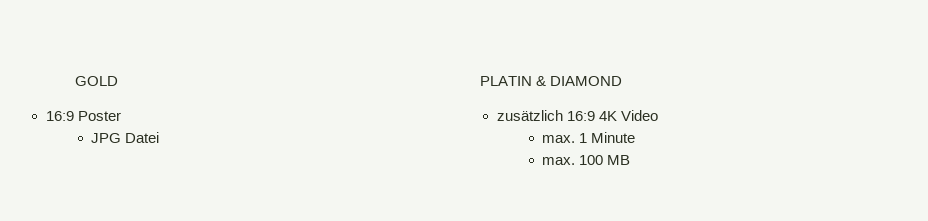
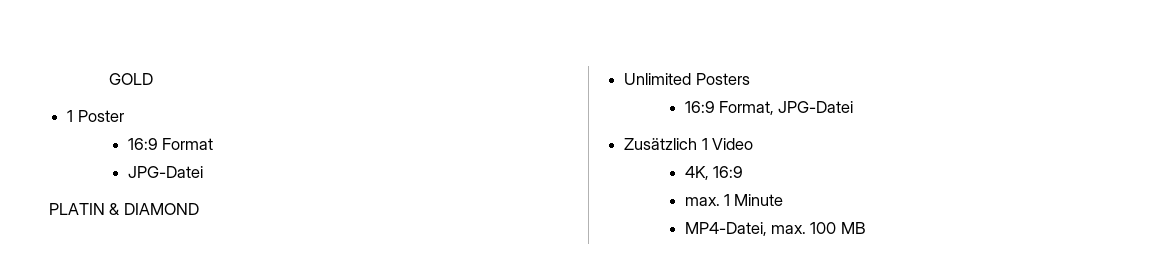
- 16:9 Poster
+ 1 Poster
- JPG Datei
+ 16:9 Format
+ JPG-Datei
- zusätzlich 16:9 4K Video
+ Unlimited Posters
+ 16:9 Format, JPG-Datei
+ Zusätzlich 1 Video
+ 4K, 16:9
- max. 100 MB
+ MP4-Datei, max. 100 MB

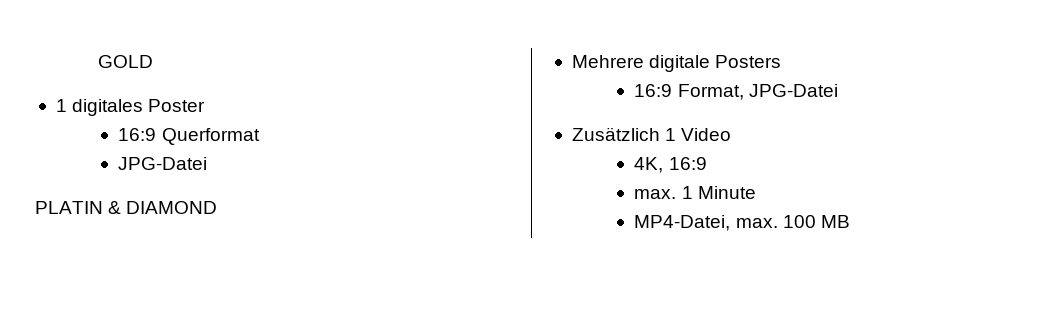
- 1 Poster
+ 1 digitales Poster
- 16:9 Format
+ 16:9 Querformat
- Unlimited Posters
+ Mehrere digitale Posters

